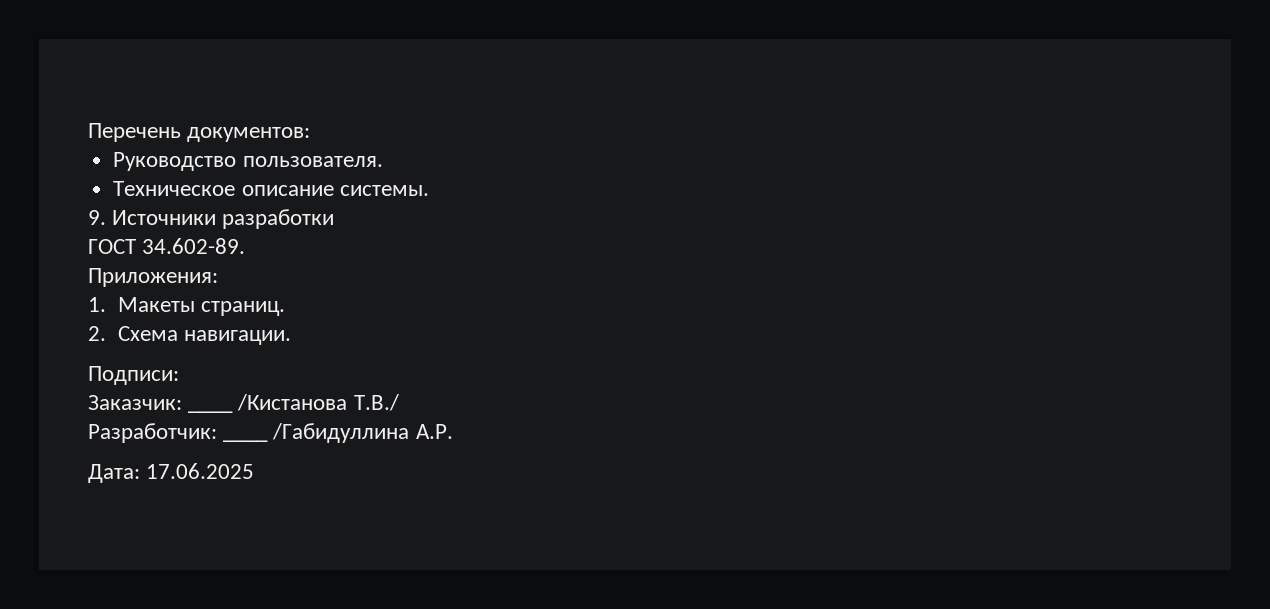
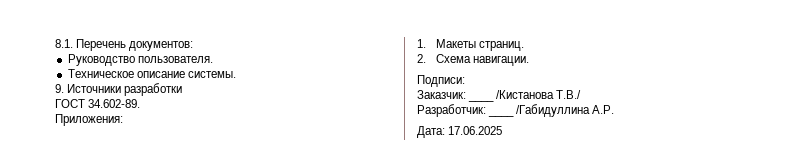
- Перечень документов:
+ 8.1. Перечень документов:

